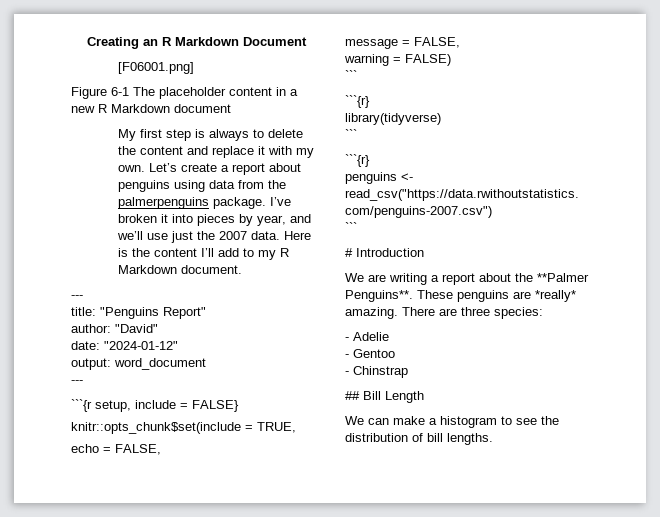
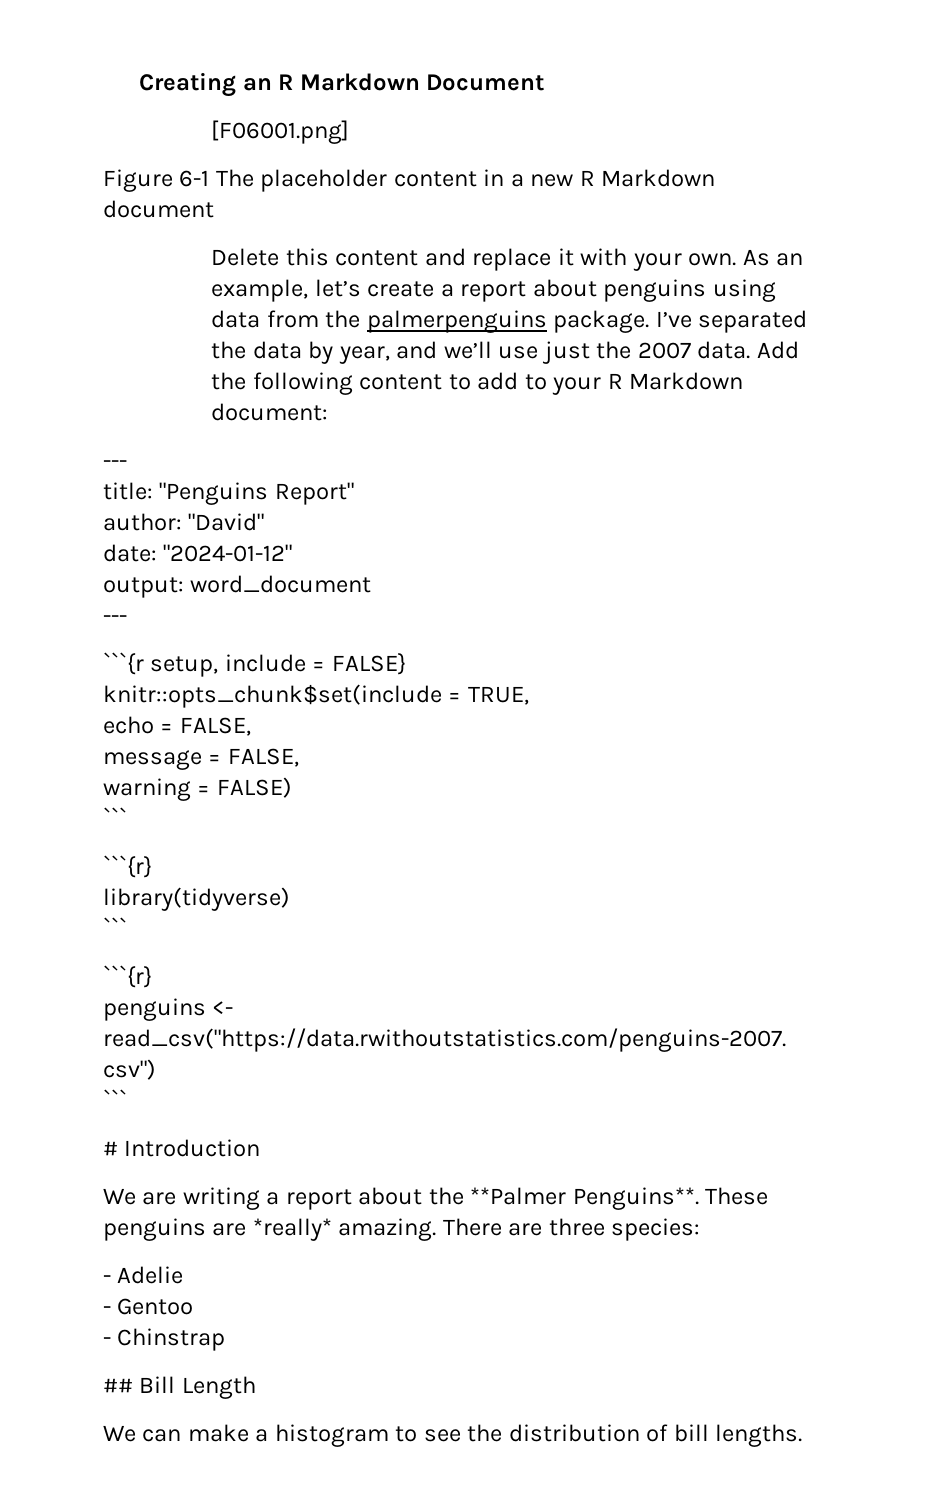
- My first step is always to delete the content and replace it with my own. Let’s create a report about penguins using data from the palmerpenguins package.
+ Delete this content and replace it with your own. As an example, let’s create a report about penguins using data from the palmerpenguins package.
- I’ve broken it into pieces by year, and we’ll use just the 2007 data.
+ I’ve separated the data by year, and we’ll use just the 2007 data.
- Here is the content I’ll add to my R Markdown document.
+ Add the following content to add to your R Markdown document:

